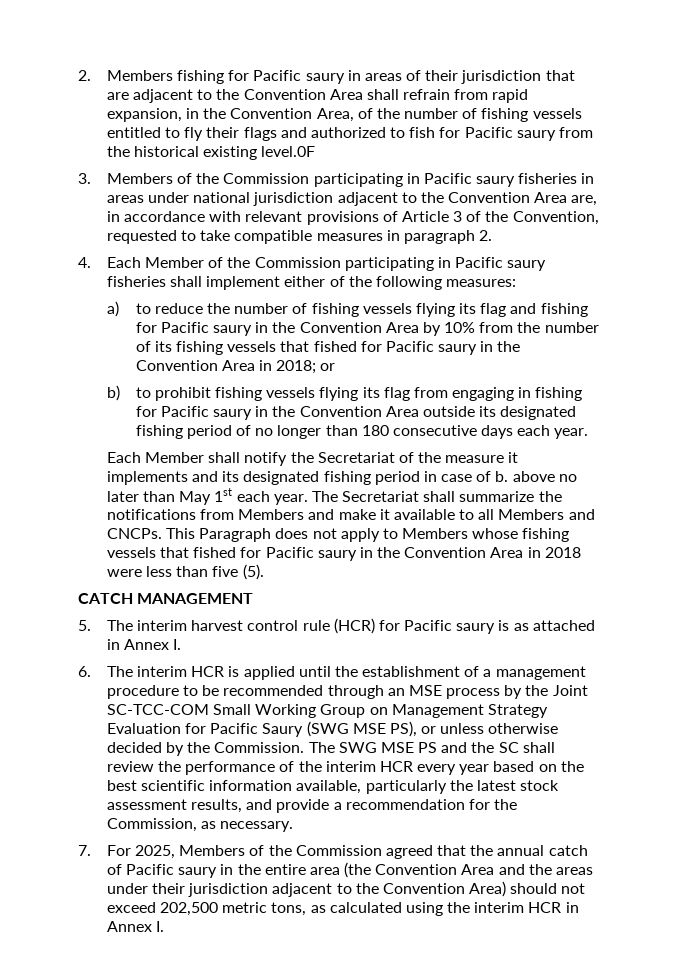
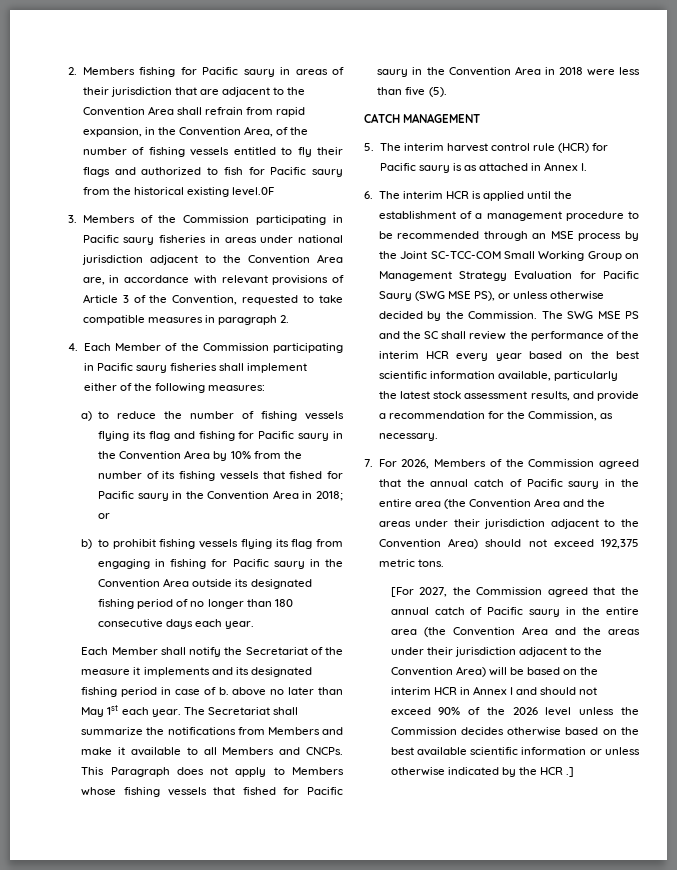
- 7. For 2025, Members of the Commission agreed that the annual catch of Pacific saury in the entire area (the Convention Area and the areas under their jurisdiction adjacent to the Convention Area) should not exceed 202,500 metric tons, as calculated using the interim HCR in Annex I.
+ 7. For 2026, Members of the Commission agreed that the annual catch of Pacific saury in the entire area (the Convention Area and the areas under their jurisdiction adjacent to the Convention Area) should not exceed 192,375 metric tons.
+ [For 2027, the Commission agreed that the annual catch of Pacific saury in the entire area (the Convention Area and the areas under their jurisdiction adjacent to the Convention Area) will be based on the interim HCR in Annex I and should not exceed 90% of the 2026 level unless the Commission decides otherwise based on the best available scientific information or unless otherwise indicated by the HCR .]

